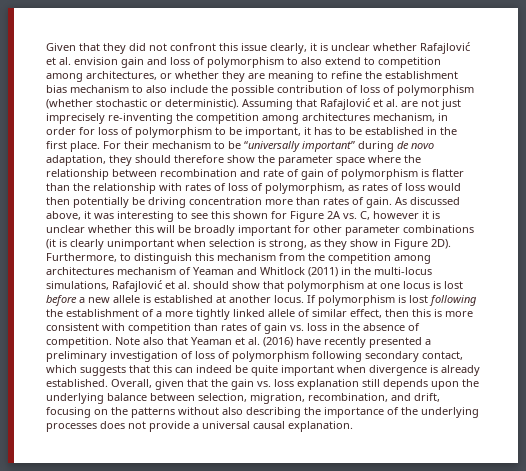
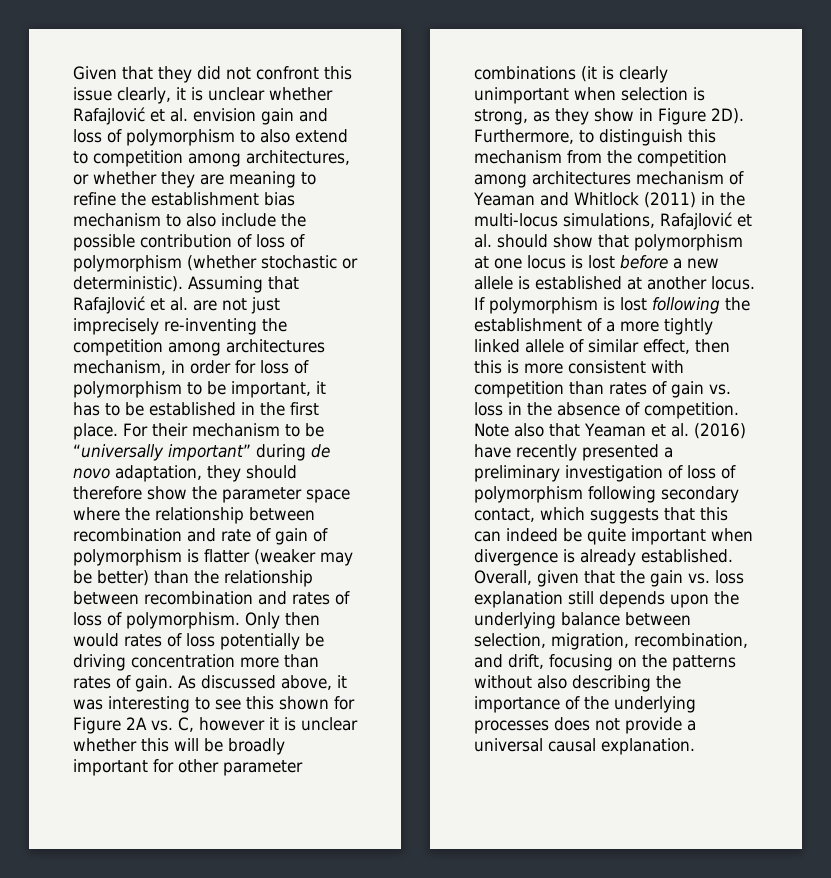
- For their mechanism to be “universally important” during de novo adaptation, they should therefore show the parameter space where the relationship between recombination and rate of gain of polymorphism is flatter than the relationship with rates of loss of polymorphism, as rates of loss would then potentially be driving concentration more than rates of gain.
+ For their mechanism to be “universally important” during de novo adaptation, they should therefore show the parameter space where the relationship between recombination and rate of gain of polymorphism is flatter (weaker may be better) than the relationship between recombination and rates of loss of polymorphism. Only then would rates of loss potentially be driving concentration more than rates of gain.

